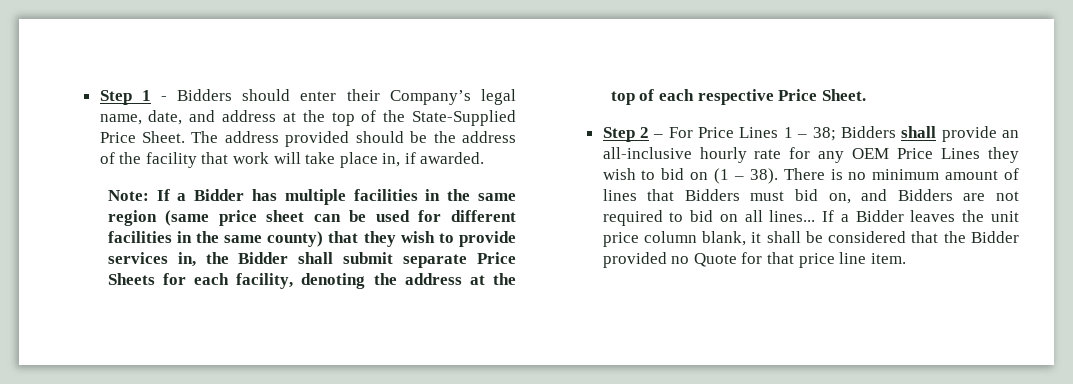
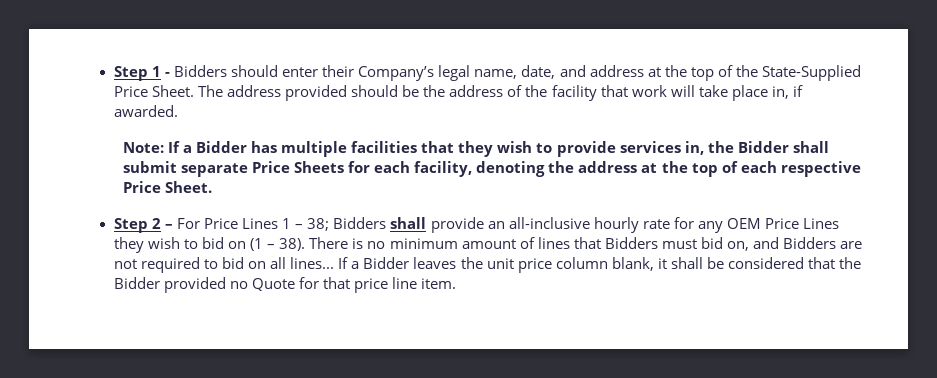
- Note: If a Bidder has multiple facilities in the same region (same price sheet can be used for different facilities in the same county) that they wish to provide services in, the Bidder shall submit separate Price Sheets for each facility, denoting the address at the top of each respective Price Sheet.
+ Note: If a Bidder has multiple facilities that they wish to provide services in, the Bidder shall submit separate Price Sheets for each facility, denoting the address at the top of each respective Price Sheet.

